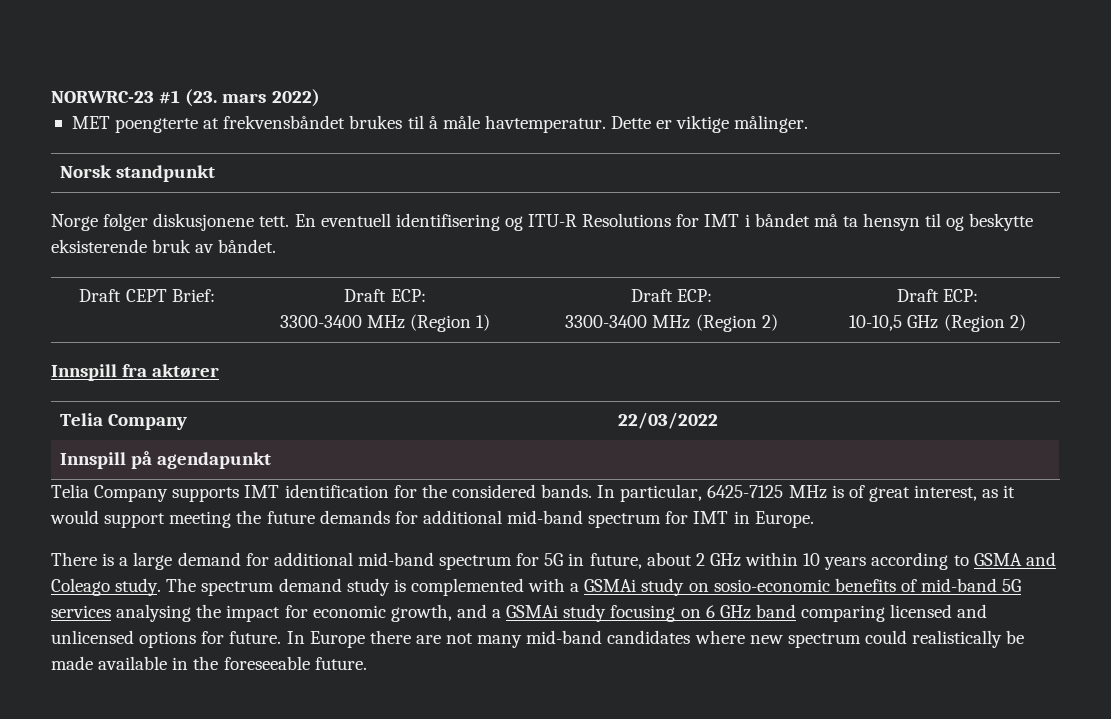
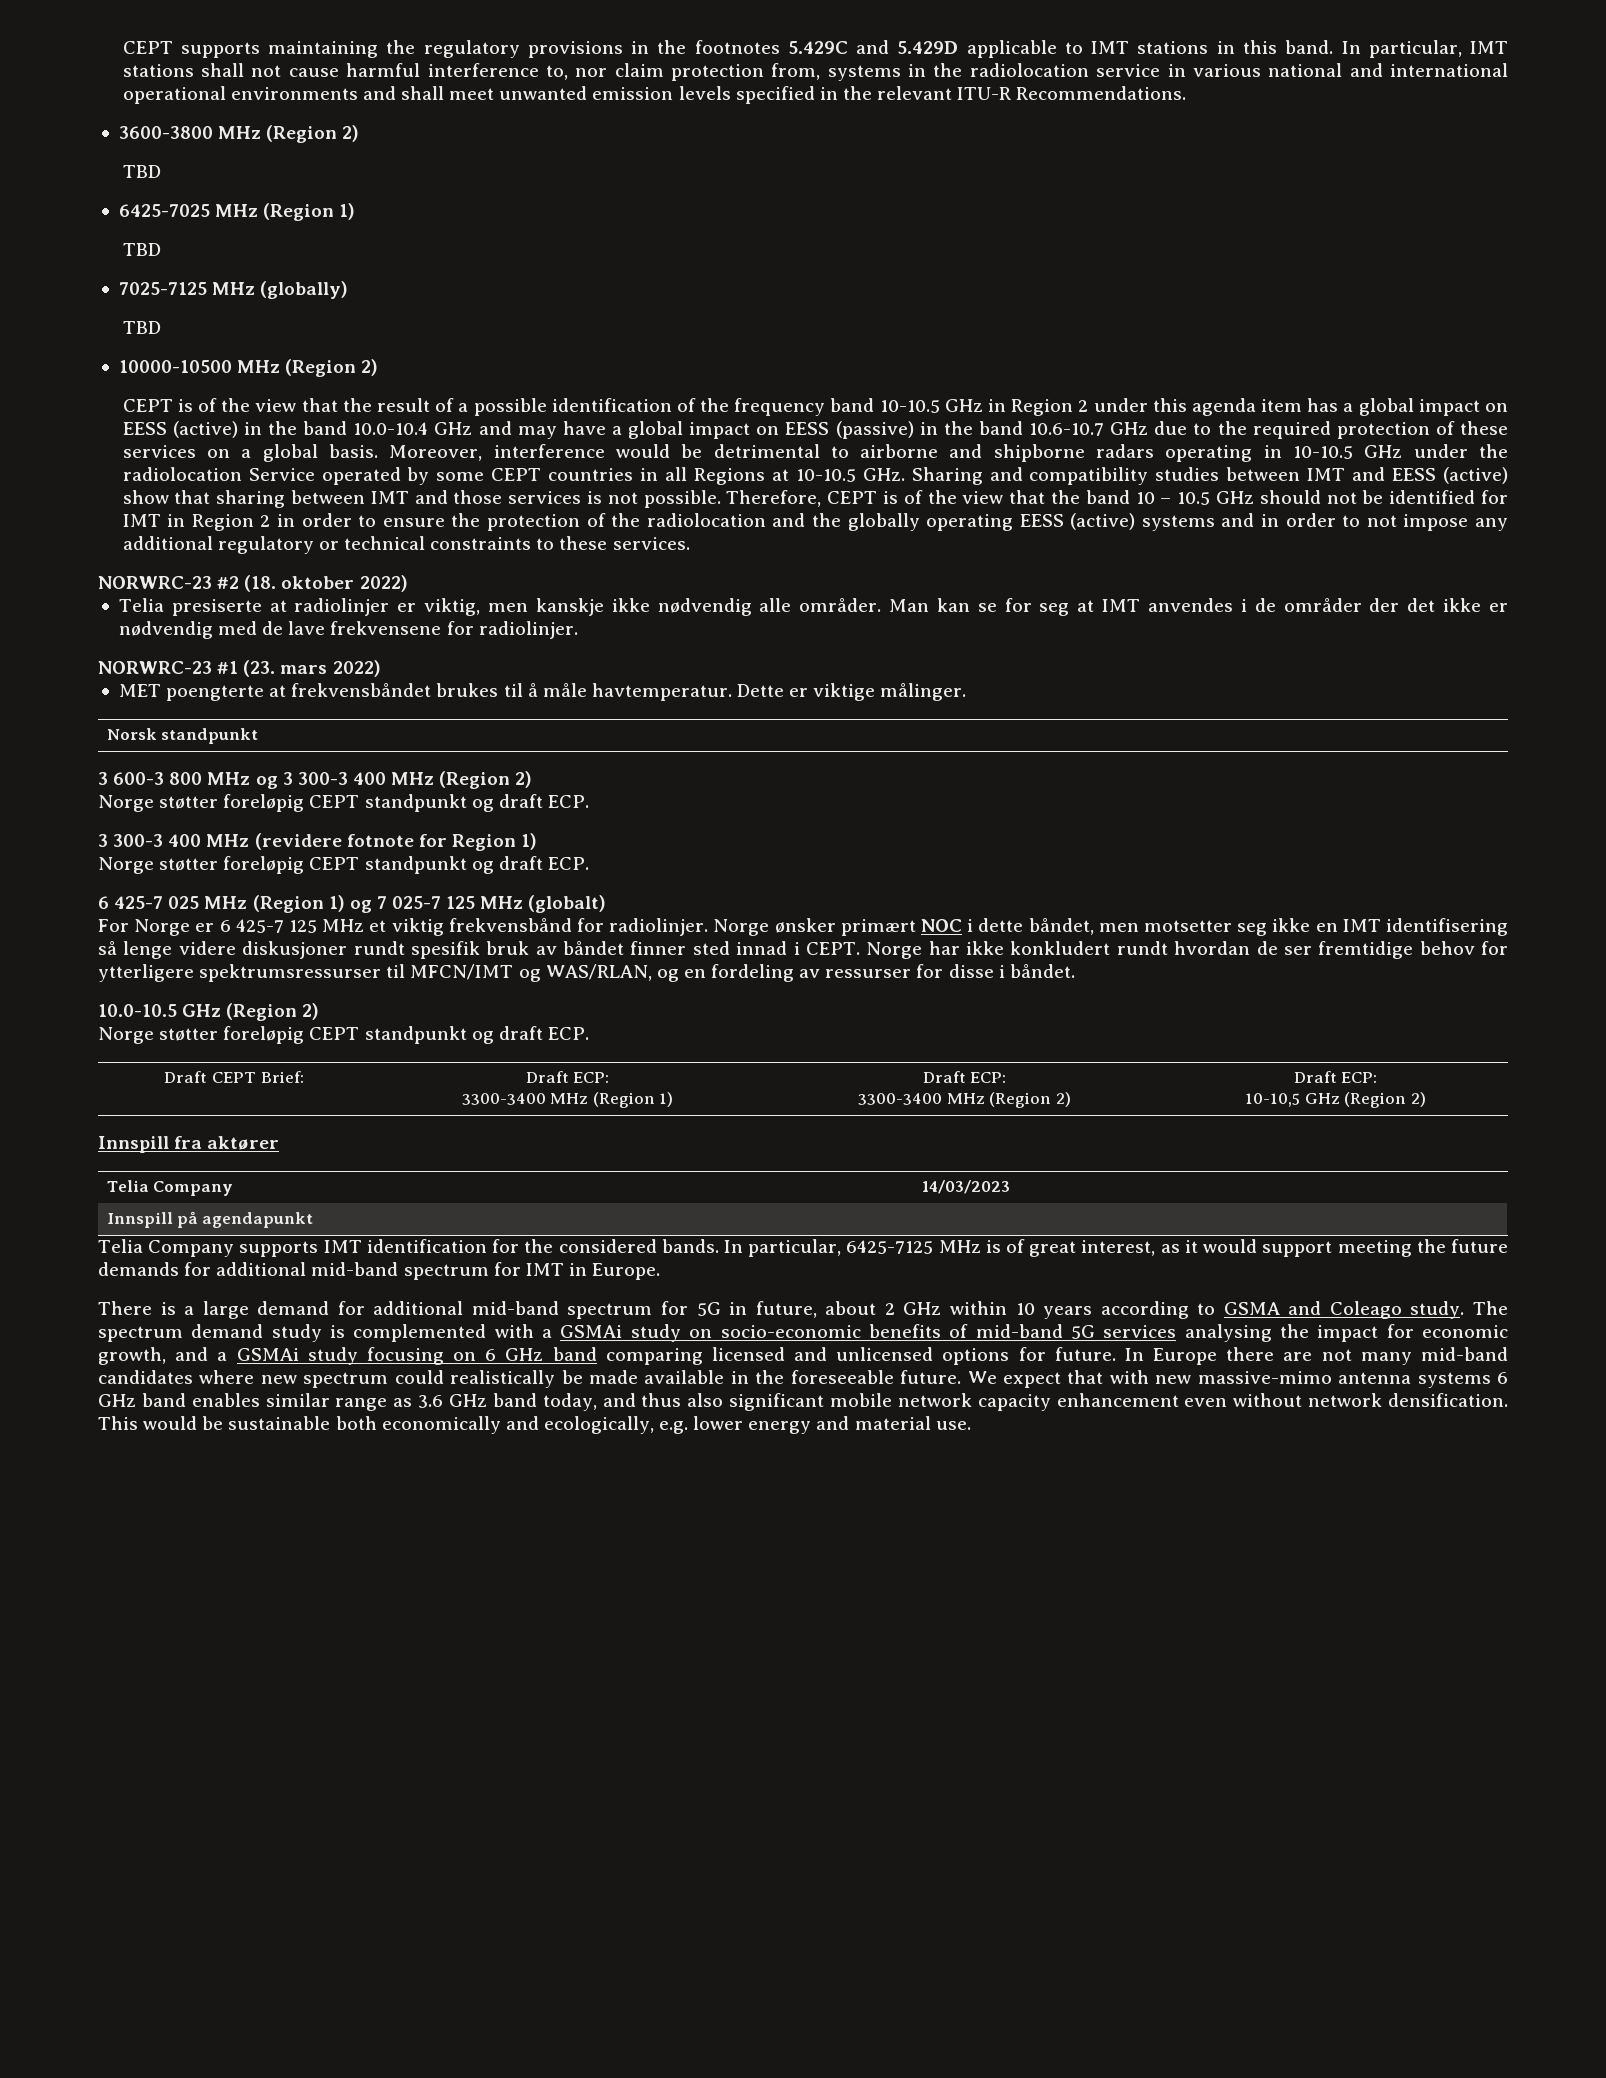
+ CEPT supports maintaining the regulatory provisions in the footnotes 5.429C and 5.429D applicable to IMT stations in this band. In particular, IMT stations shall not cause harmful interference to, nor claim protection from, systems in the radiolocation service in various national and international operational environments and shall meet unwanted emission levels specified in the relevant ITU-R Recommendations.
+ 3600-3800 MHz (Region 2)
+ TBD
+ 6425-7025 MHz (Region 1)
+ TBD
+ 7025-7125 MHz (globally)
+ TBD
+ 10000-10500 MHz (Region 2)
+ CEPT is of the view that the result of a possible identification of the frequency band 10-10.5 GHz in Region 2 under this agenda item has a global impact on EESS (active) in the band 10.0-10.4 GHz and may have a global impact on EESS (passive) in the band 10.6-10.7 GHz due to the required protection of these services on a global basis. Moreover, interference would be detrimental to airborne and shipborne radars operating in 10-10.5 GHz under the radiolocation Service operated by some CEPT countries in all Regions at 10-10.5 GHz. Sharing and compatibility studies between IMT and EESS (active) show that sharing between IMT and those services is not possible. Therefore, CEPT is of the view that the band 10 – 10.5 GHz should not be identified for IMT in Region 2 in order to ensure the protection of the radiolocation and the globally operating EESS (active) systems and in order to not impose any additional regulatory or technical constraints to these services.
+ NORWRC-23 #2 (18. oktober 2022)
+ Telia presiserte at radiolinjer er viktig, men kanskje ikke nødvendig alle områder. Man kan se for seg at IMT anvendes i de områder der det ikke er nødvendig med de lave frekvensene for radiolinjer.
- Norge følger diskusjonene tett. En eventuell identifisering og ITU-R Resolutions for IMT i båndet må ta hensyn til og beskytte eksisterende bruk av båndet.
+ 3 600-3 800 MHz og 3 300-3 400 MHz (Region 2)
+ Norge støtter foreløpig CEPT standpunkt og draft ECP.
+ 3 300-3 400 MHz (revidere fotnote for Region 1)
+ Norge støtter foreløpig CEPT standpunkt og draft ECP.
+ 6 425-7 025 MHz (Region 1) og 7 025-7 125 MHz (globalt)
+ For Norge er 6 425-7 125 MHz et viktig frekvensbånd for radiolinjer. Norge ønsker primært NOC i dette båndet, men motsetter seg ikke en IMT identifisering så lenge videre diskusjoner rundt spesifik bruk av båndet finner sted innad i CEPT. Norge har ikke konkludert rundt hvordan de ser fremtidige behov for ytterligere spektrumsressurser til MFCN/IMT og WAS/RLAN, og en fordeling av ressurser for disse i båndet.
+ 10.0-10.5 GHz (Region 2)
+ Norge støtter foreløpig CEPT standpunkt og draft ECP.
- Telia Company | 22/03/2022
+ Telia Company | 14/03/2023
- The spectrum demand study is complemented with a GSMAi study on sosio-economic benefits of mid-band 5G services analysing the impact for economic growth, and a GSMAi study focusing on 6 GHz band comparing licensed and unlicensed options for future.
+ The spectrum demand study is complemented with a GSMAi study on socio-economic benefits of mid-band 5G services analysing the impact for economic growth, and a GSMAi study focusing on 6 GHz band comparing licensed and unlicensed options for future.
+ We expect that with new massive-mimo antenna systems 6 GHz band enables similar range as 3.6 GHz band today, and thus also significant mobile network capacity enhancement even without network densification. This would be sustainable both economically and ecologically, e.g. lower energy and material use.

